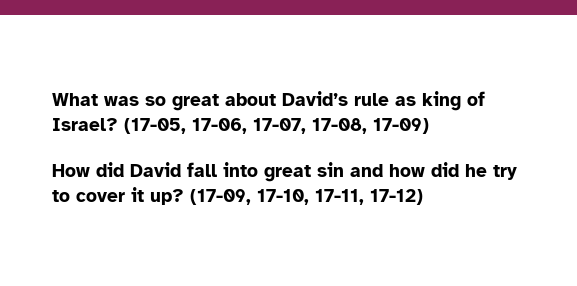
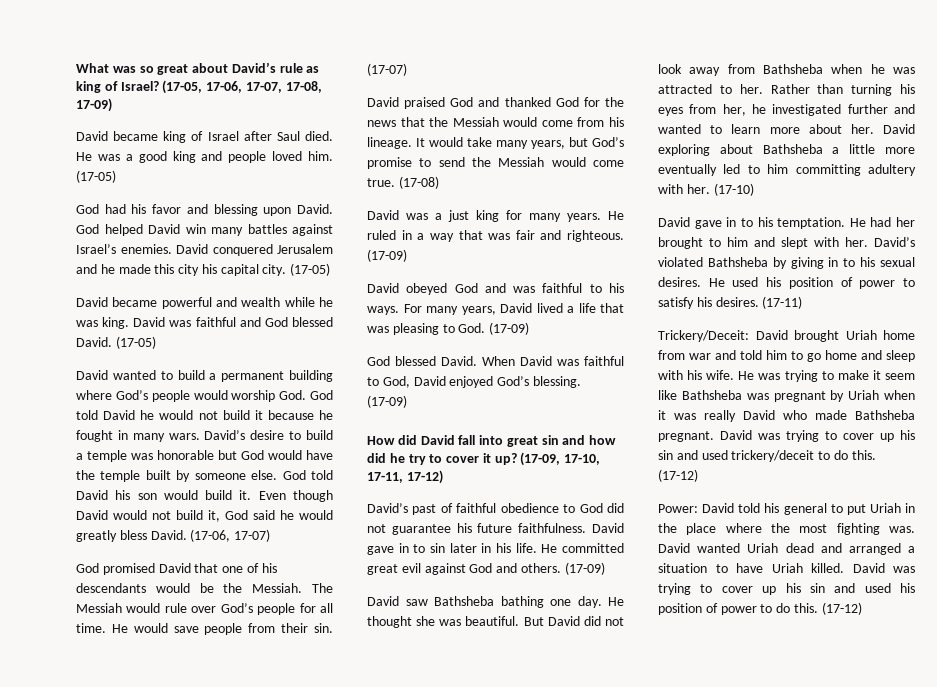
+ David became king of Israel after Saul died. He was a good king and people loved him. (17-05)
+ God had his favor and blessing upon David. God helped David win many battles against Israel’s enemies. David conquered Jerusalem and he made this city his capital city. (17-05)
+ David became powerful and wealth while he was king. David was faithful and God blessed David. (17-05)
+ David wanted to build a permanent building where God’s people would worship God. God told David he would not build it because he fought in many wars. David’s desire to build a temple was honorable but God would have the temple built by someone else. God told David his son would build it. Even though David would not build it, God said he would greatly bless David. (17-06, 17-07)
+ God promised David that one of his descendants would be the Messiah. The Messiah would rule over God’s people for all time. He would save people from their sin. (17-07)
+ David praised God and thanked God for the news that the Messiah would come from his lineage. It would take many years, but God’s promise to send the Messiah would come true. (17-08)
+ David was a just king for many years. He ruled in a way that was fair and righteous. (17-09)
+ David obeyed God and was faithful to his ways. For many years, David lived a life that was pleasing to God. (17-09)
+ God blessed David. When David was faithful to God, David enjoyed God’s blessing. (17-09)
+ David’s past of faithful obedience to God did not guarantee his future faithfulness. David gave in to sin later in his life. He committed great evil against God and others. (17-09)
+ David saw Bathsheba bathing one day. He thought she was beautiful. But David did not look away from Bathsheba when he was attracted to her. Rather than turning his eyes from her, he investigated further and wanted to learn more about her. David exploring about Bathsheba a little more eventually led to him committing adultery with her. (17-10)
+ David gave in to his temptation. He had her brought to him and slept with her. David’s violated Bathsheba by giving in to his sexual desires. He used his position of power to satisfy his desires. (17-11)
+ Trickery/Deceit: David brought Uriah home from war and told him to go home and sleep with his wife. He was trying to make it seem like Bathsheba was pregnant by Uriah when it was really David who made Bathsheba pregnant. David was trying to cover up his sin and used trickery/deceit to do this. (17-12)
+ Power: David told his general to put Uriah in the place where the most fighting was. David wanted Uriah dead and arranged a situation to have Uriah killed. David was trying to cover up his sin and used his position of power to do this. (17-12)

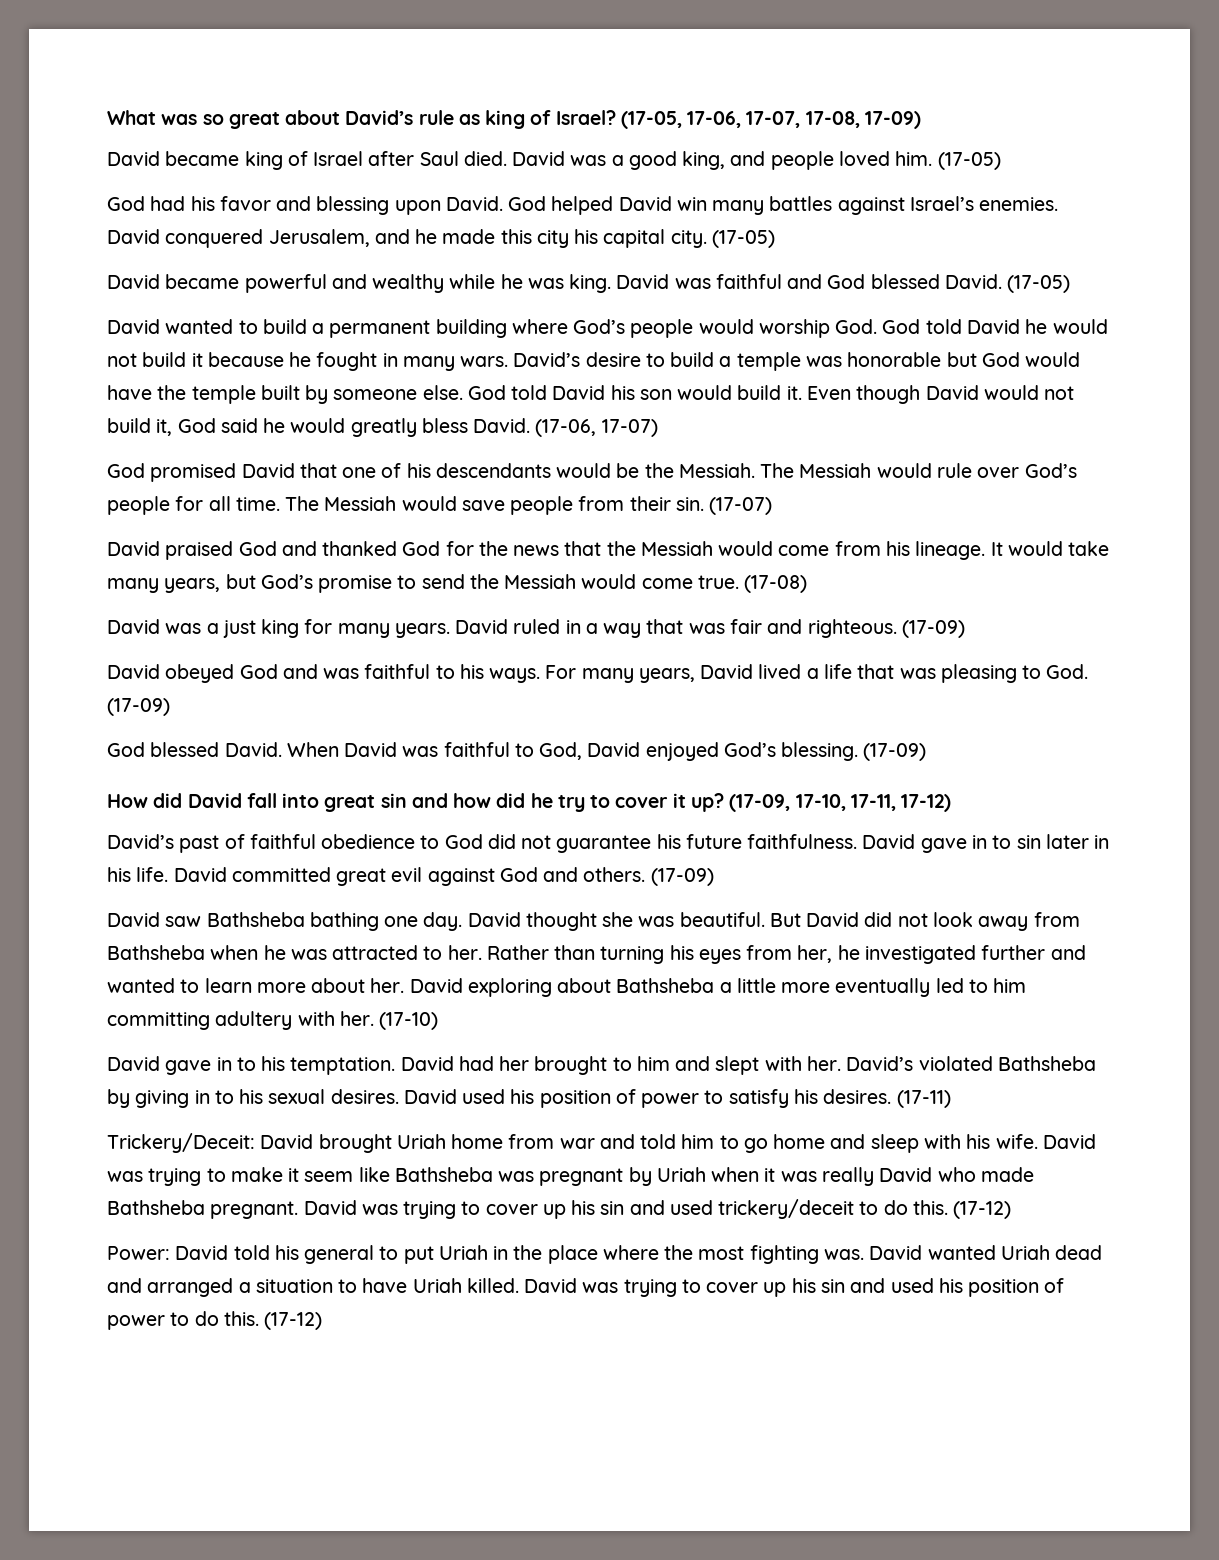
- He was a good king and people loved him.
+ David was a good king, and people loved him.
- David conquered Jerusalem and he made this city his capital city.
+ David conquered Jerusalem, and he made this city his capital city.
- David became powerful and wealth while he was king.
+ David became powerful and wealthy while he was king.
- He would save people from their sin.
+ The Messiah would save people from their sin.
- He ruled in a way that was fair and righteous.
+ David ruled in a way that was fair and righteous.
- He committed great evil against God and others.
+ David committed great evil against God and others.
- He thought she was beautiful.
+ David thought she was beautiful.
- He had her brought to him and slept with her.
+ David had her brought to him and slept with her.
- He used his position of power to satisfy his desires.
+ David used his position of power to satisfy his desires.
- He was trying to make it seem like Bathsheba was pregnant by Uriah when it was really David who made Bathsheba pregnant.
+ David was trying to make it seem like Bathsheba was pregnant by Uriah when it was really David who made Bathsheba pregnant.

